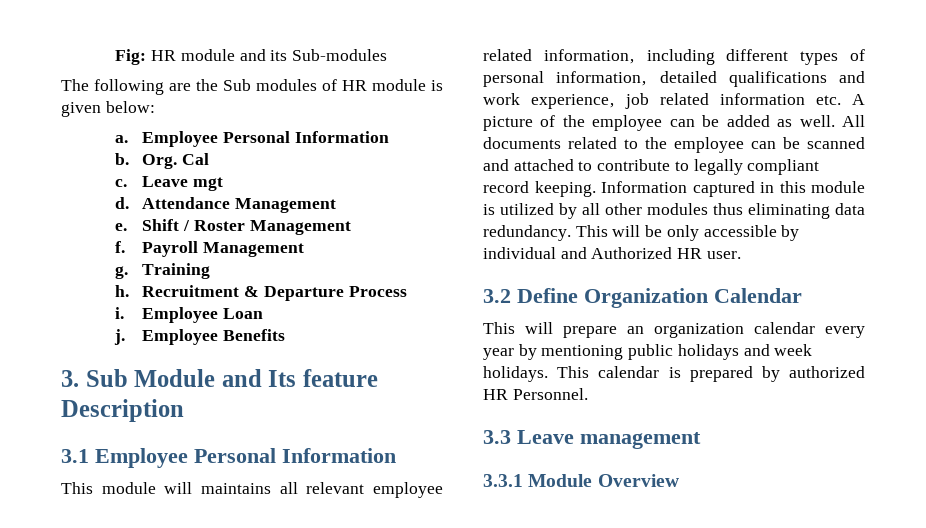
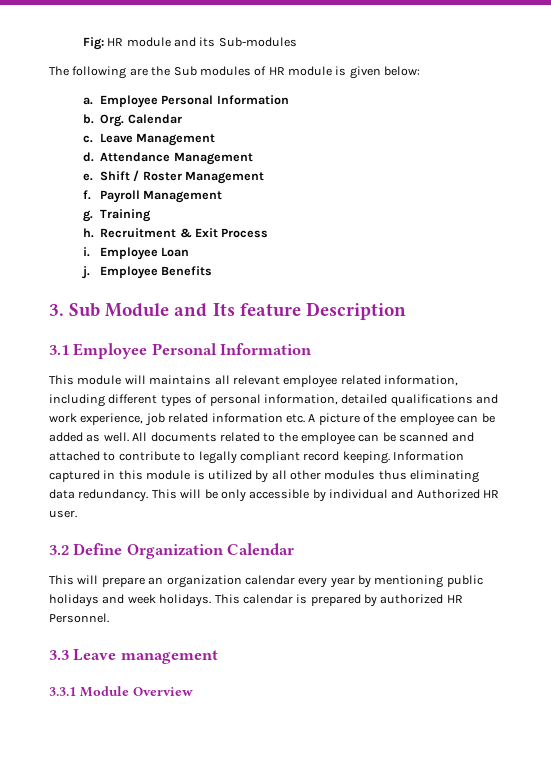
- Org. Cal
+ Org. Calendar
- Leave mgt
+ Leave Management
- Recruitment & Departure Process
+ Recruitment & Exit Process

